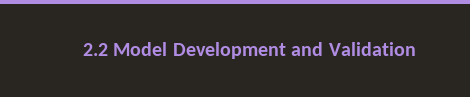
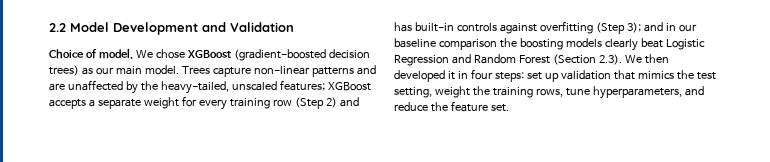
+ Choice of model. We chose XGBoost (gradient-boosted decision trees) as our main model. Trees capture non-linear patterns and are unaffected by the heavy-tailed, unscaled features; XGBoost accepts a separate weight for every training row (Step 2) and has built-in controls against overfitting (Step 3); and in our baseline comparison the boosting models clearly beat Logistic Regression and Random Forest (Section 2.3). We then developed it in four steps: set up validation that mimics the test setting, weight the training rows, tune hyperparameters, and reduce the feature set.

